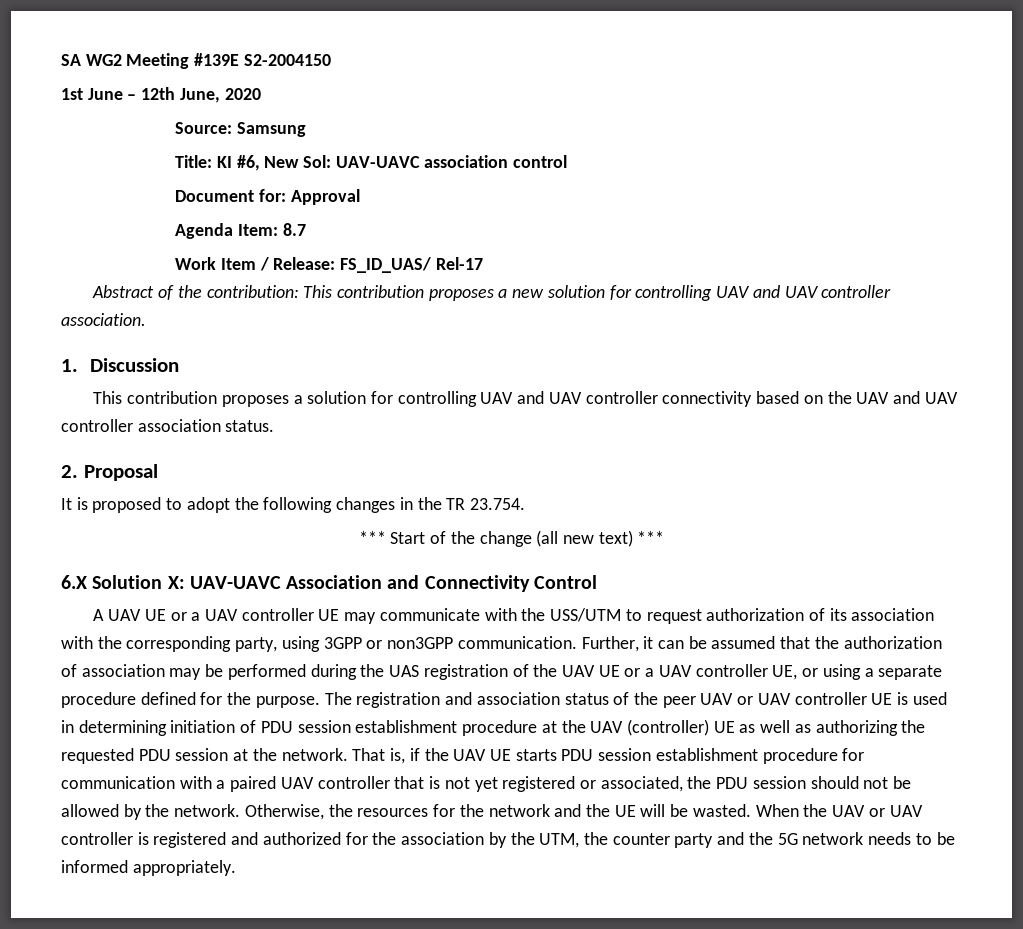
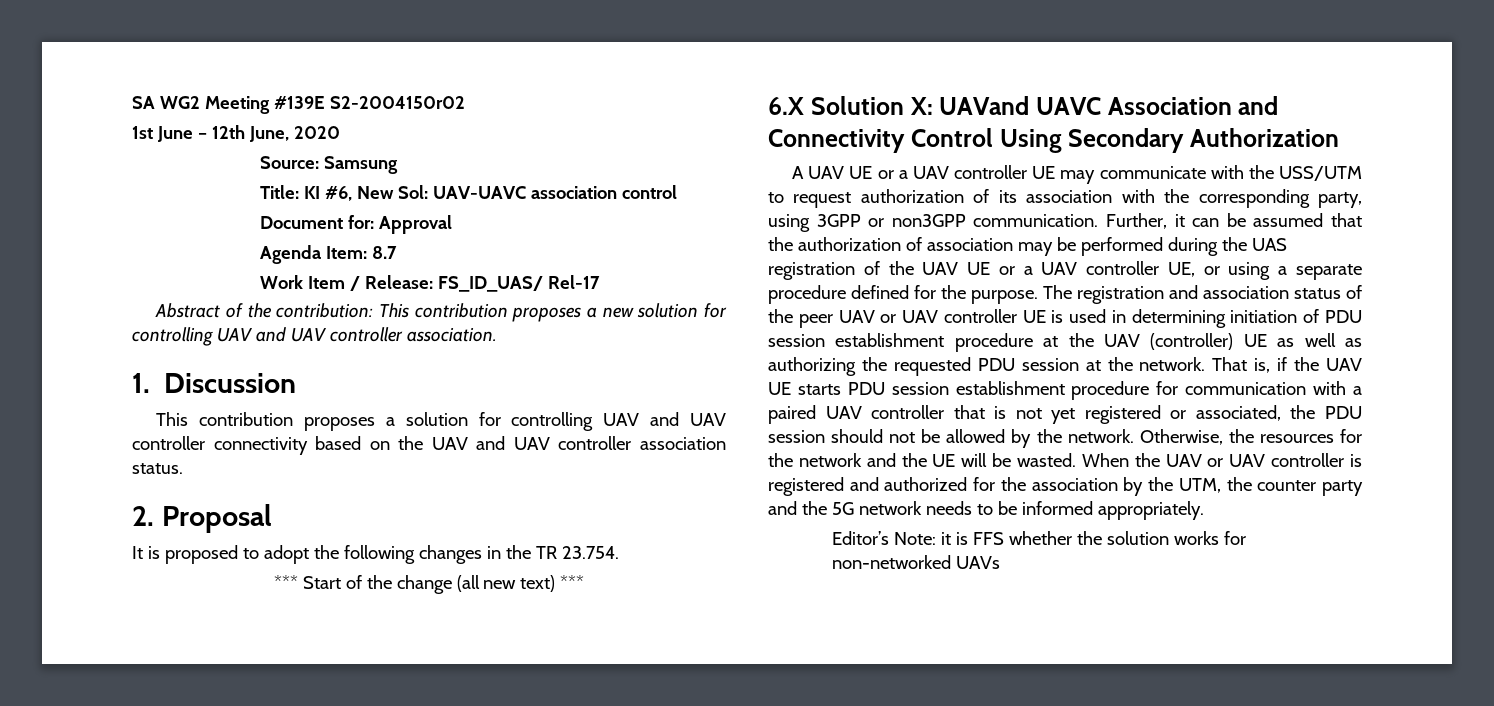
- SA WG2 Meeting #139E S2-2004150
+ SA WG2 Meeting #139E S2-2004150r02
- 6.X Solution X: UAV-UAVC Association and Connectivity Control
+ 6.X Solution X: UAVand UAVC Association and Connectivity Control Using Secondary Authorization
+ Editor’s Note: it is FFS whether the solution works for non-networked UAVs

